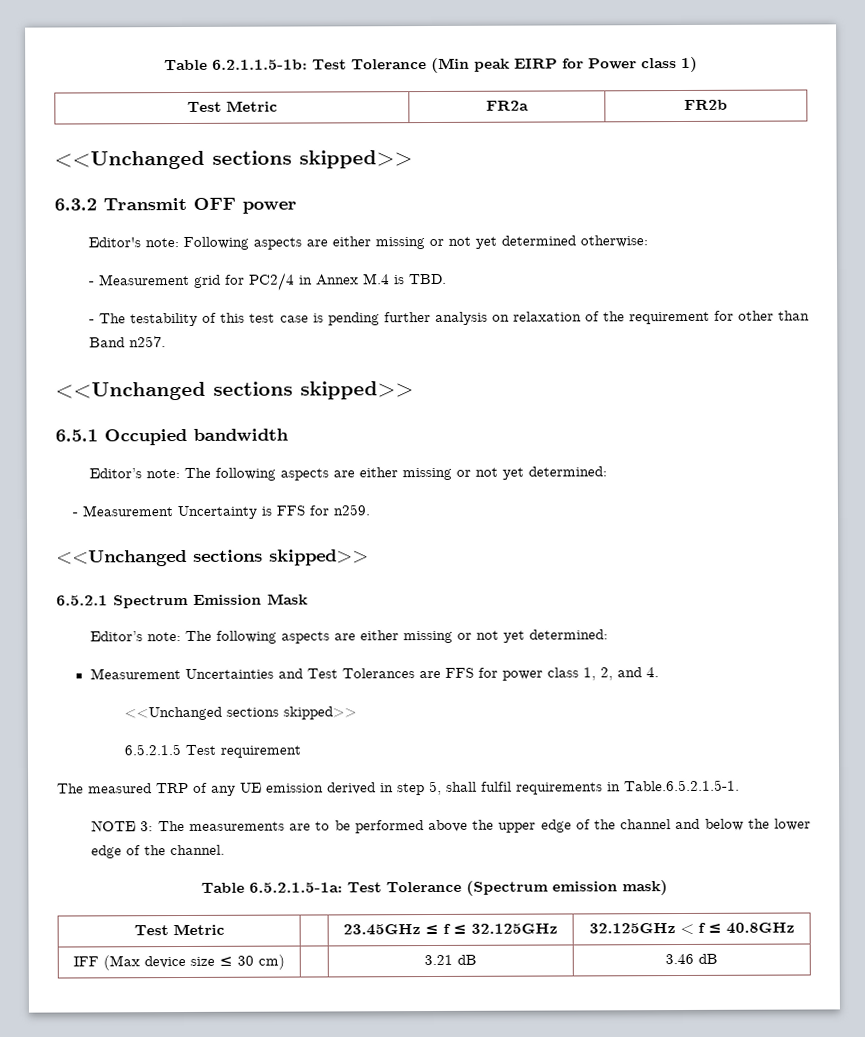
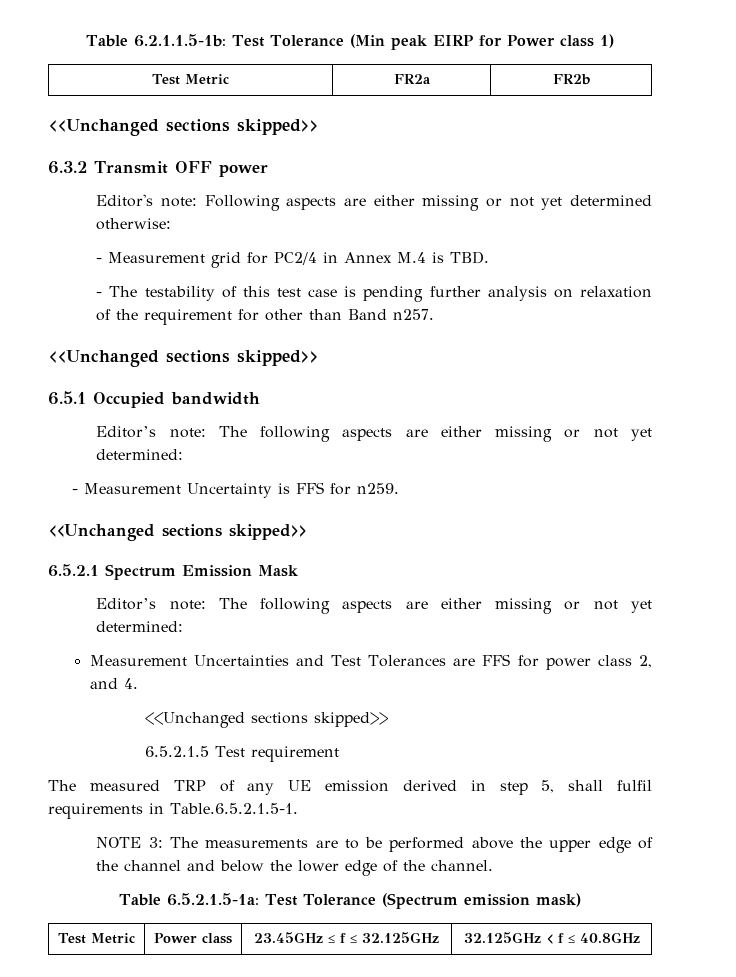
- Measurement Uncertainties and Test Tolerances are FFS for power class 1, 2, and 4.
+ Measurement Uncertainties and Test Tolerances are FFS for power class 2, and 4.
- Test Metric | | 23.45GHz ≤ f ≤ 32.125GHz | 32.125GHz < f ≤ 40.8GHz
+ Test Metric | Power class | 23.45GHz ≤ f ≤ 32.125GHz | 32.125GHz < f ≤ 40.8GHz
- IFF (Max device size ≤ 30 cm) | | 3.21 dB | 3.46 dB

